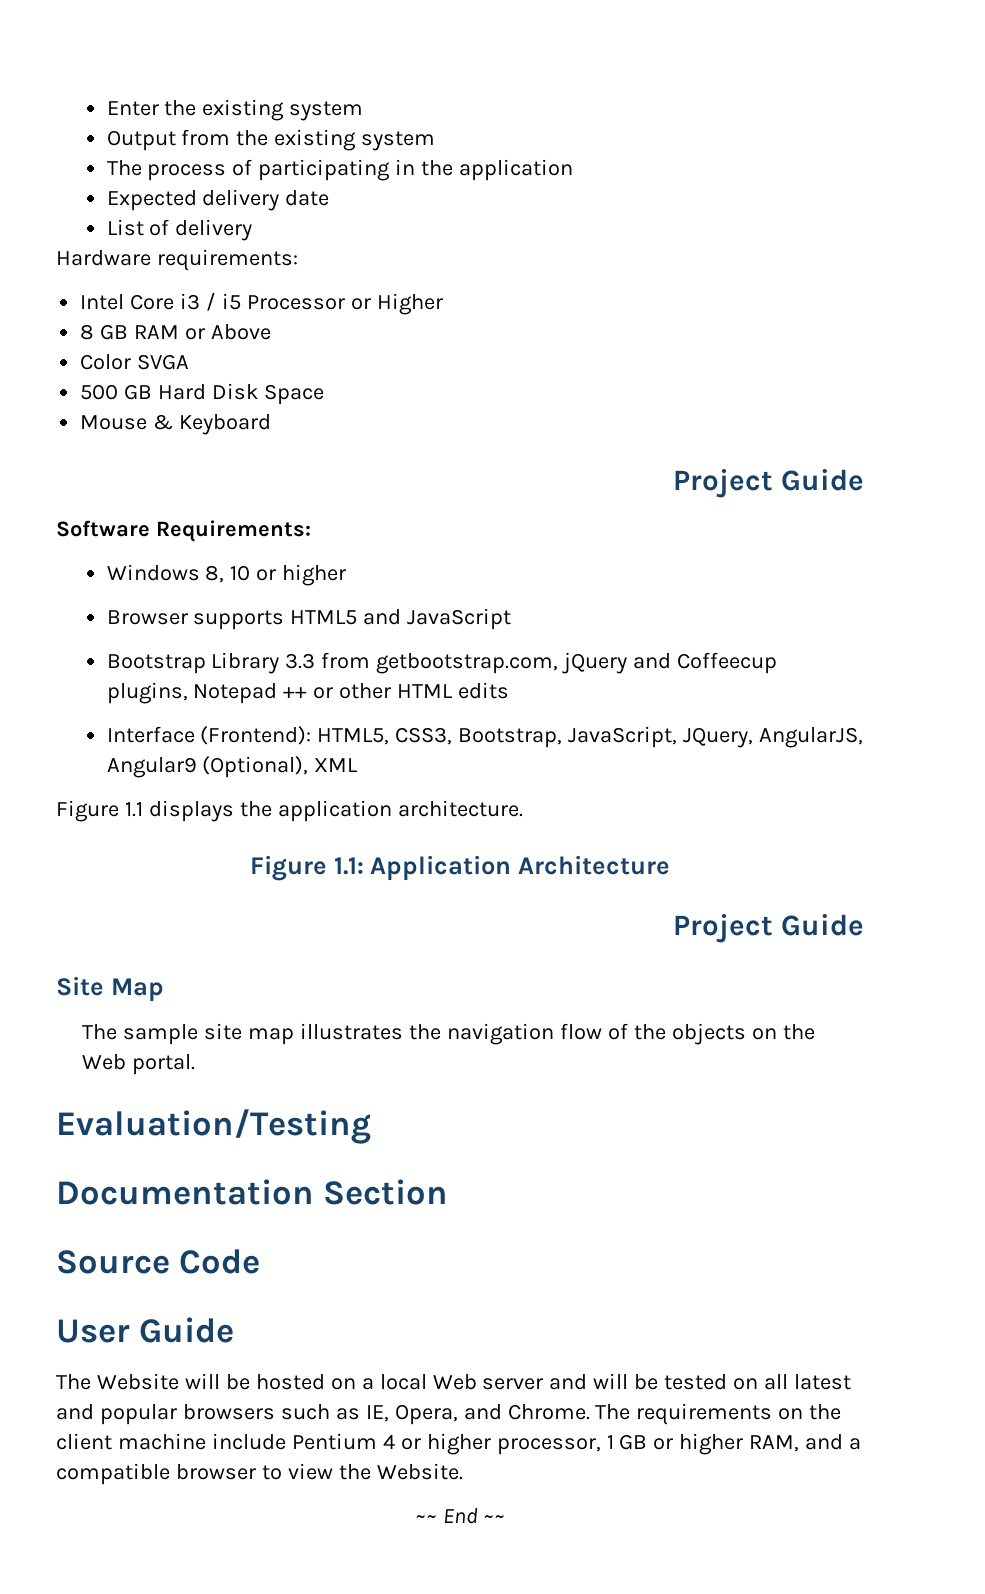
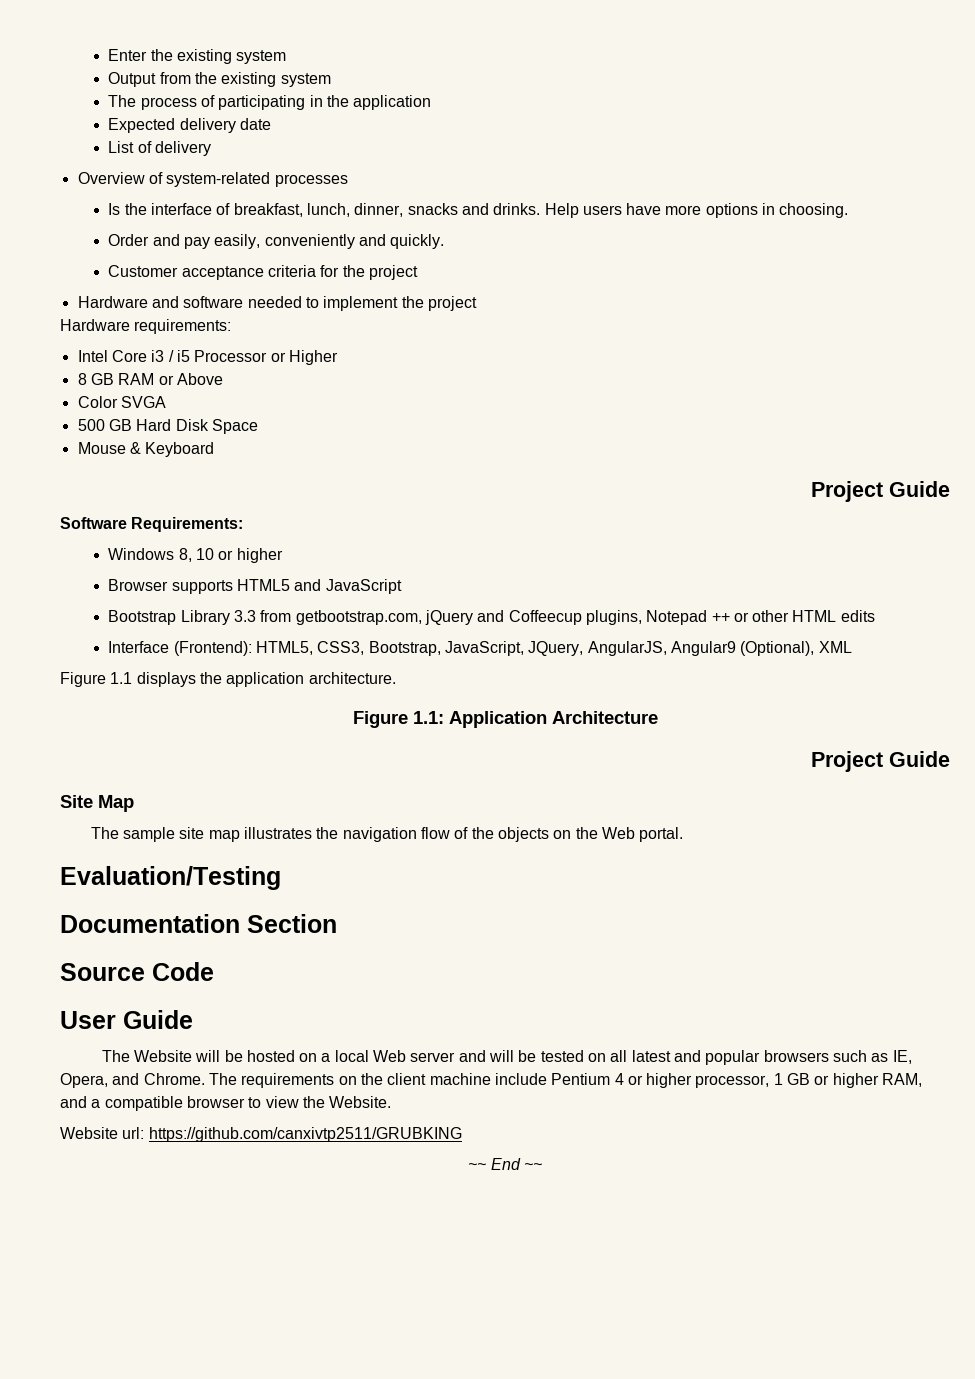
+ Overview of system-related processes
+ Is the interface of breakfast, lunch, dinner, snacks and drinks. Help users have more options in choosing.
+ Order and pay easily, conveniently and quickly.
+ Customer acceptance criteria for the project
+ Hardware and software needed to implement the project
+ Website url: https://github.com/canxivtp2511/GRUBKING

